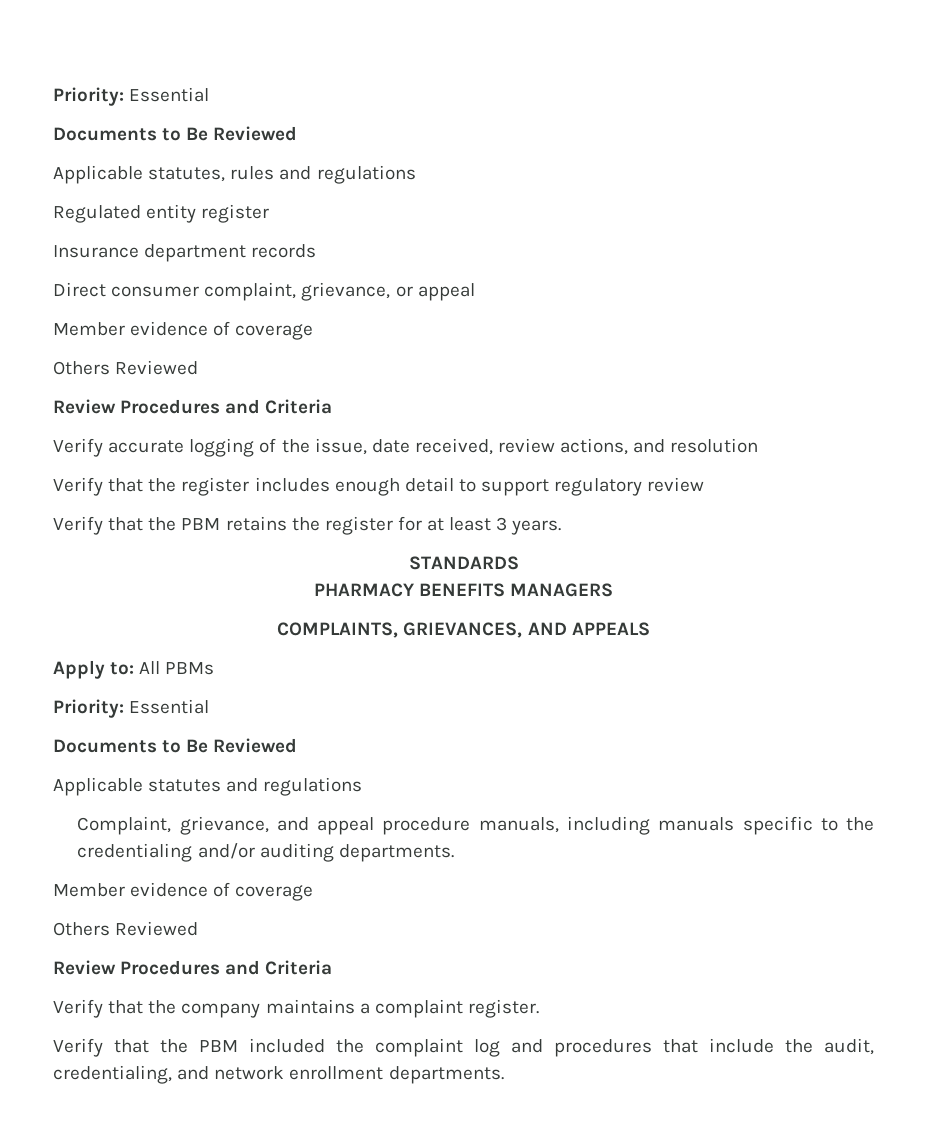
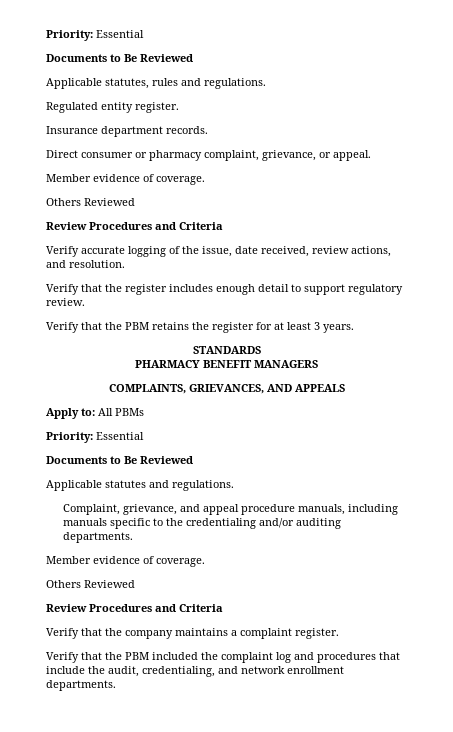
- Applicable statutes, rules and regulations
+ Applicable statutes, rules and regulations.
- Regulated entity register
+ Regulated entity register.
- Insurance department records
+ Insurance department records.
- Direct consumer complaint, grievance, or appeal
- Member evidence of coverage
+ Direct consumer or pharmacy complaint, grievance, or appeal.
+ Member evidence of coverage.
- Verify accurate logging of the issue, date received, review actions, and resolution
+ Verify accurate logging of the issue, date received, review actions, and resolution.
- Verify that the register includes enough detail to support regulatory review
+ Verify that the register includes enough detail to support regulatory review.
- PHARMACY BENEFITS MANAGERS
+ PHARMACY BENEFIT MANAGERS
- Applicable statutes and regulations
+ Applicable statutes and regulations.
  Complaint, grievance, and appeal procedure manuals, including manuals specific to the credentialing and/or auditing departments.
- Member evidence of coverage
+ Member evidence of coverage.

